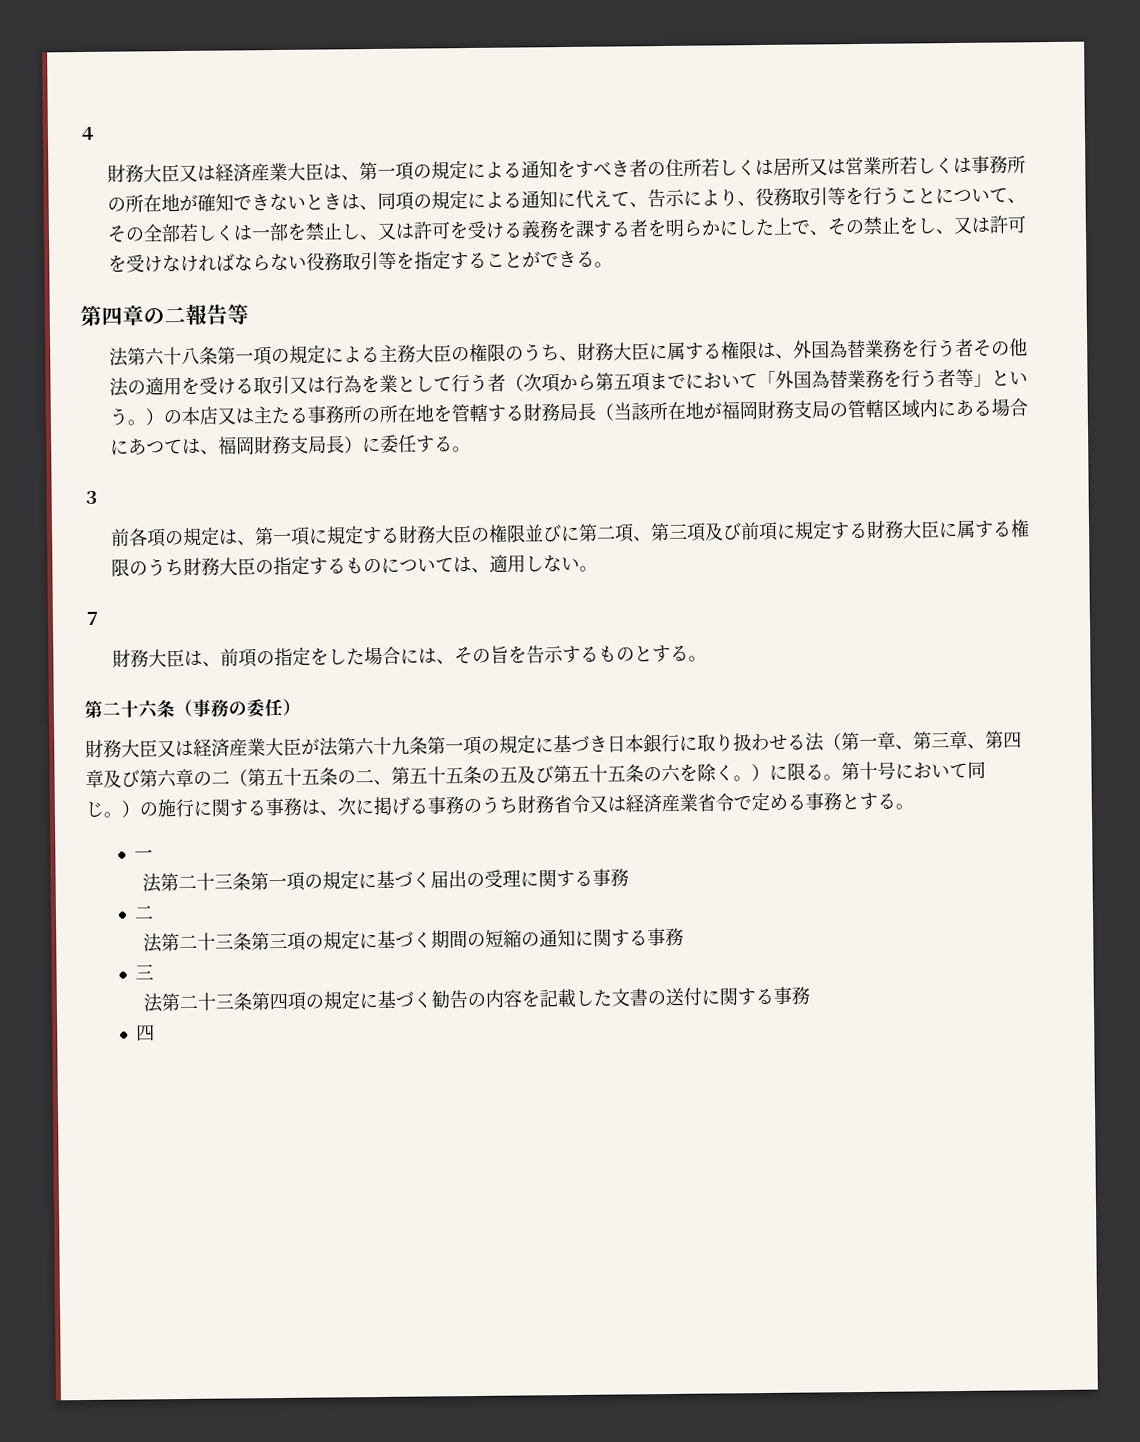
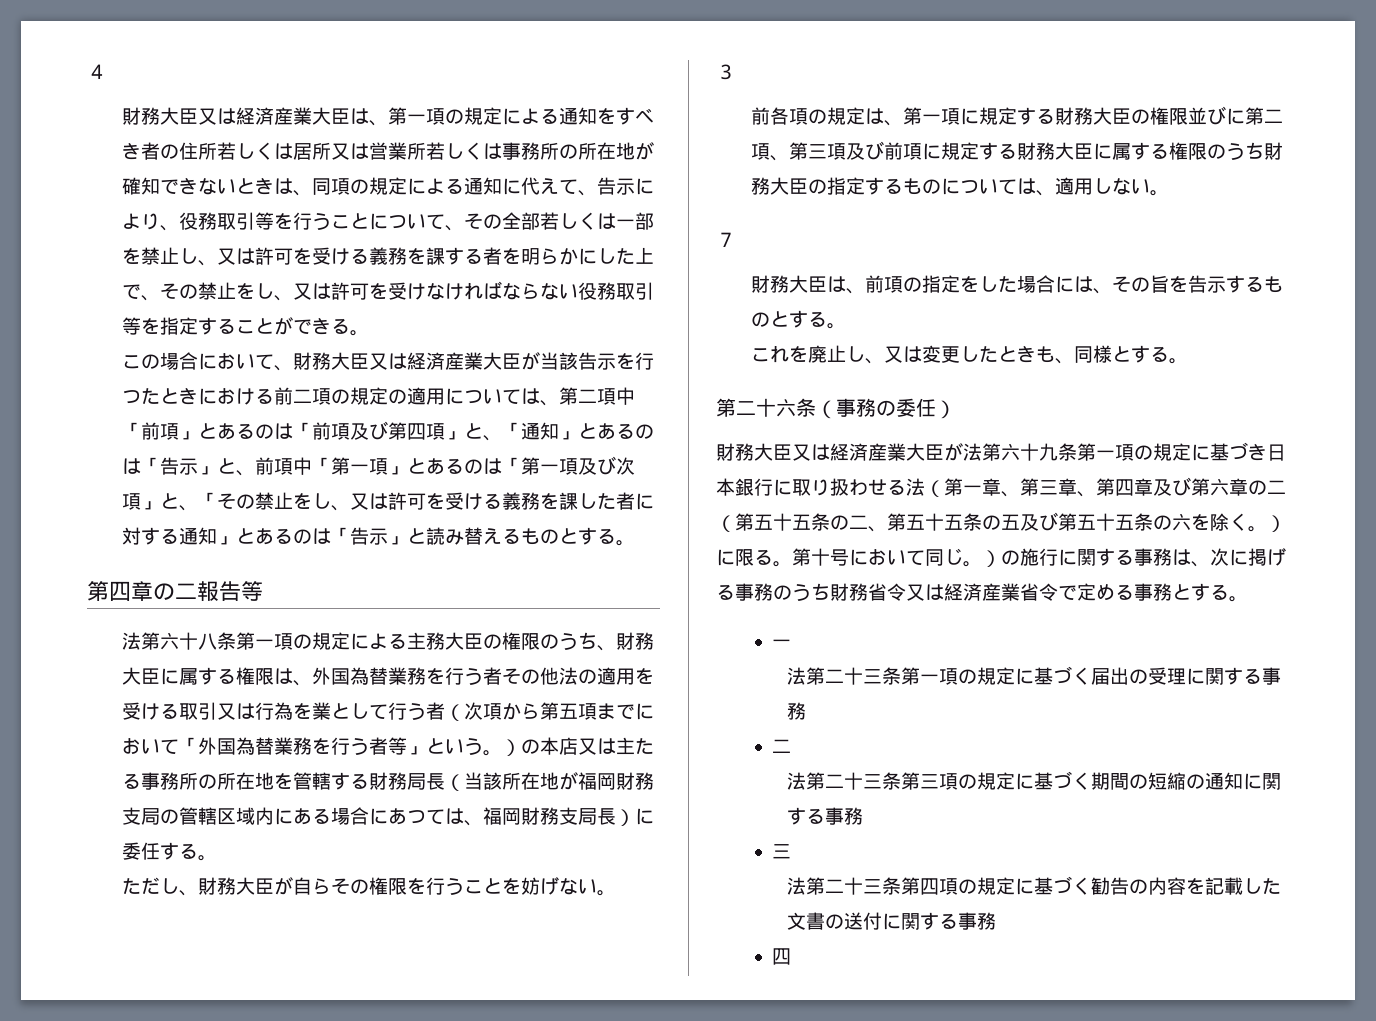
+ この場合において、財務大臣又は経済産業大臣が当該告示を行つたときにおける前二項の規定の適用については、第二項中「前項」とあるのは「前項及び第四項」と、「通知」とあるのは「告示」と、前項中「第一項」とあるのは「第一項及び次項」と、「その禁止をし、又は許可を受ける義務を課した者に対する通知」とあるのは「告示」と読み替えるものとする。
+ ただし、財務大臣が自らその権限を行うことを妨げない。
+ これを廃止し、又は変更したときも、同様とする。

